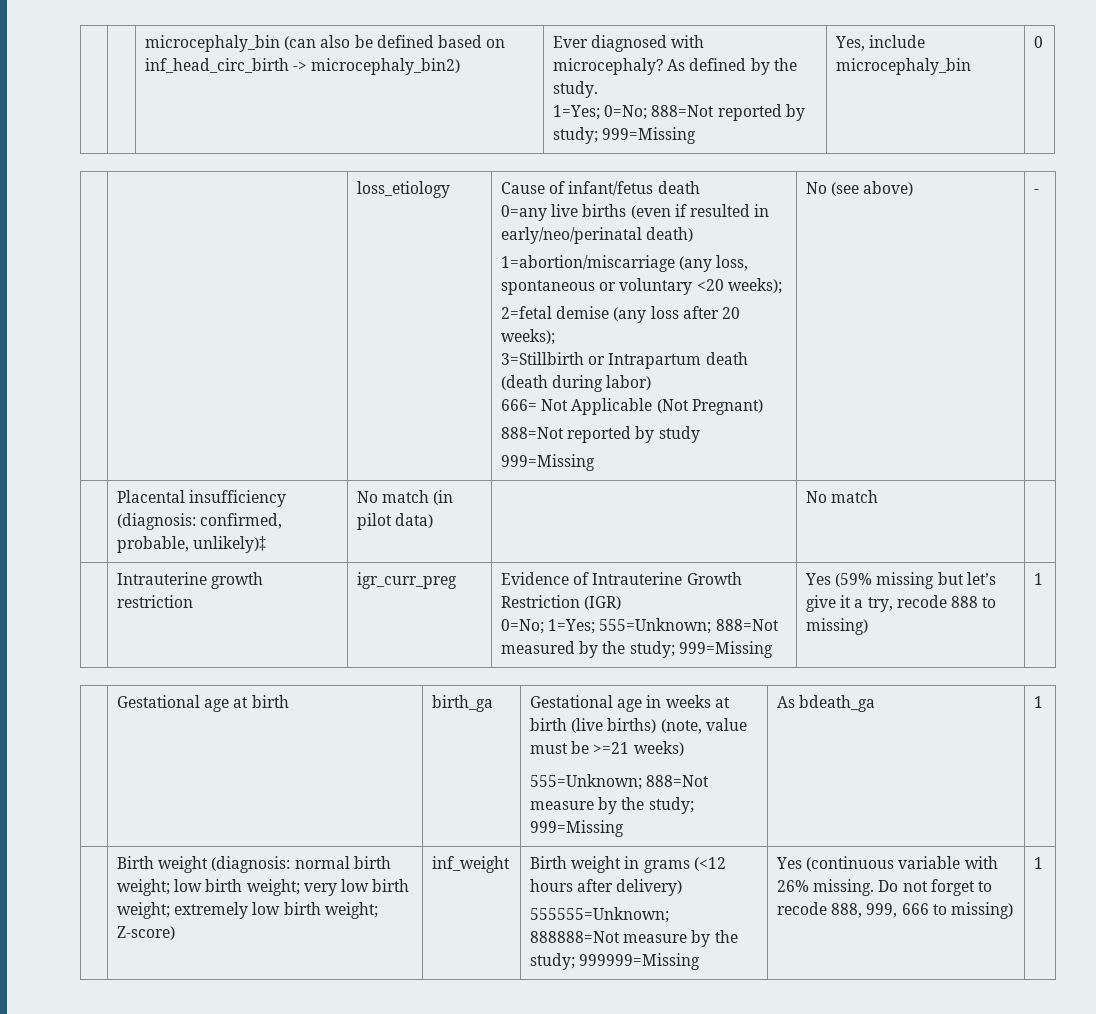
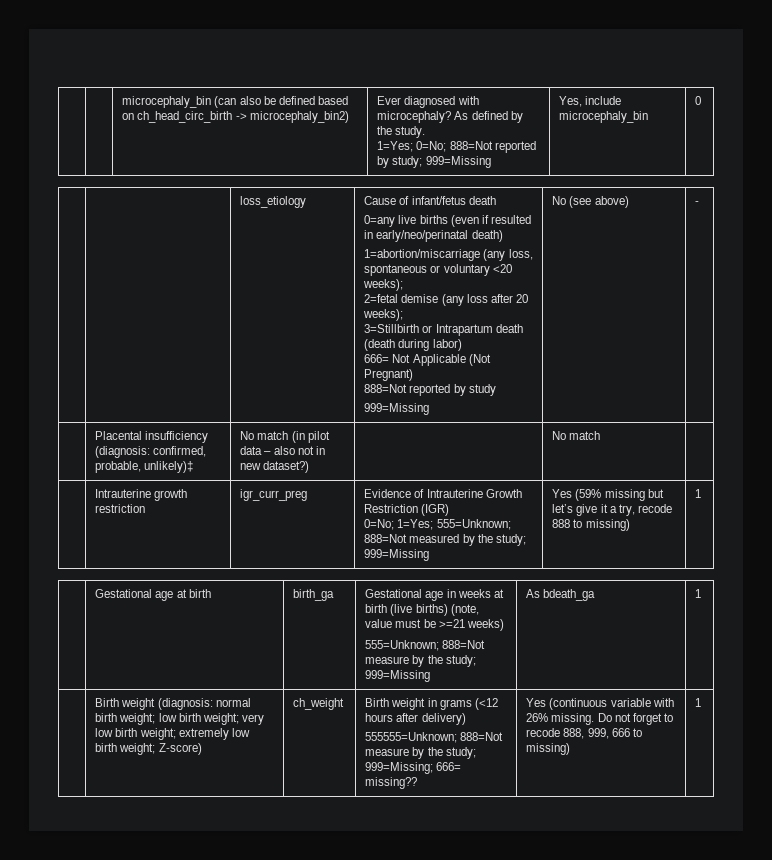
- | | microcephaly_bin (can also be defined based on inf_head_circ_birth -> microcephaly_bin2) | Ever diagnosed with microcephaly? As defined by the study.
+ | | microcephaly_bin (can also be defined based on ch_head_circ_birth -> microcephaly_bin2) | Ever diagnosed with microcephaly? As defined by the study.
- | Placental insufficiency (diagnosis: confirmed, probable, unlikely)‡ | No match (in pilot data) | | No match |
+ | Placental insufficiency (diagnosis: confirmed, probable, unlikely)‡ | No match (in pilot data – also not in new dataset?) | | No match |
- inf_weight
+ ch_weight
- 555555=Unknown; 888888=Not measure by the study; 999999=Missing
+ 555555=Unknown; 888=Not measure by the study; 999=Missing; 666= missing??

